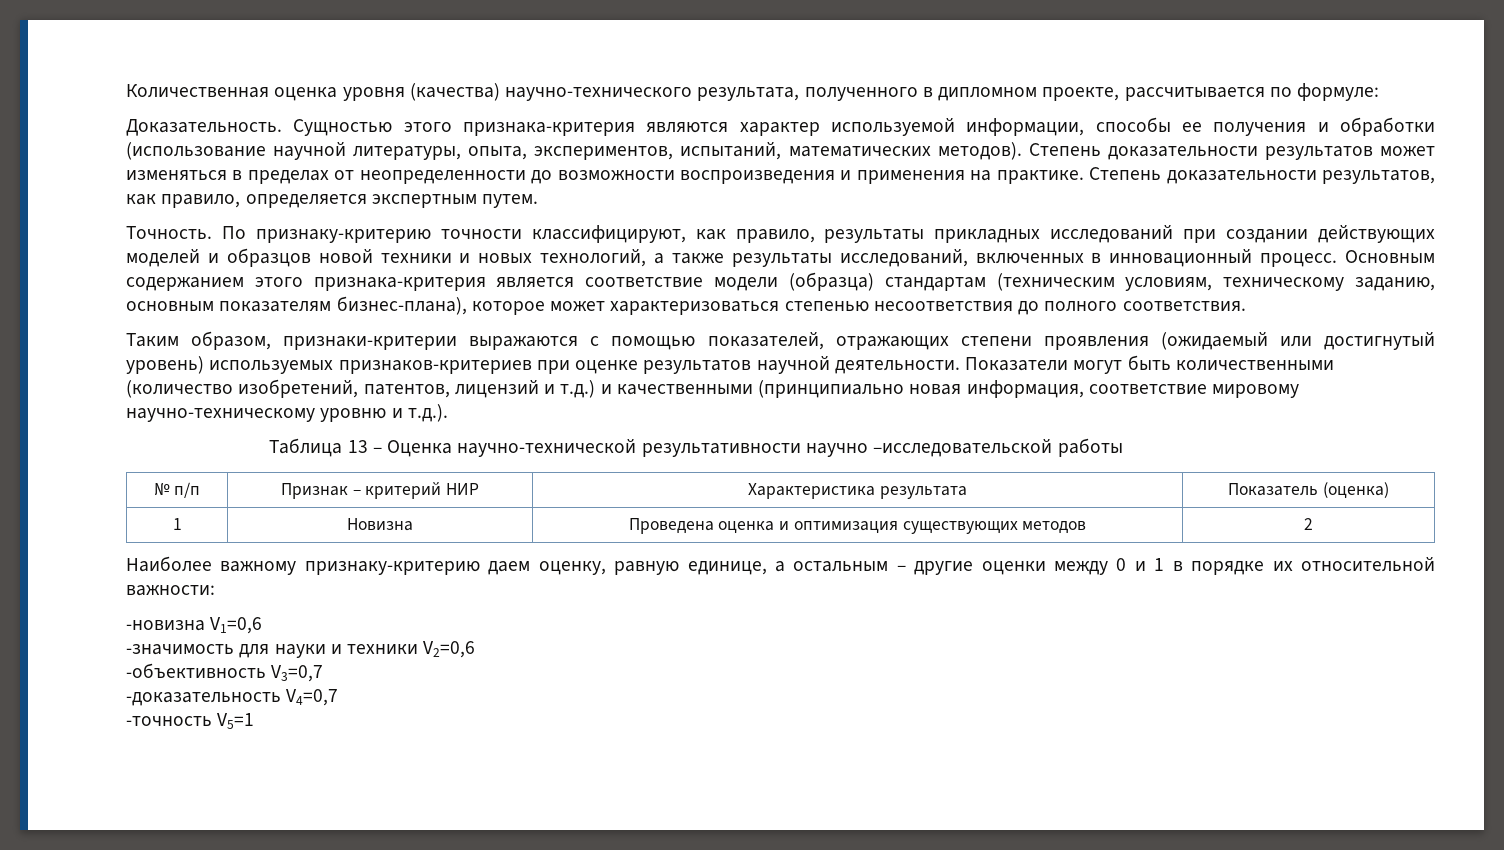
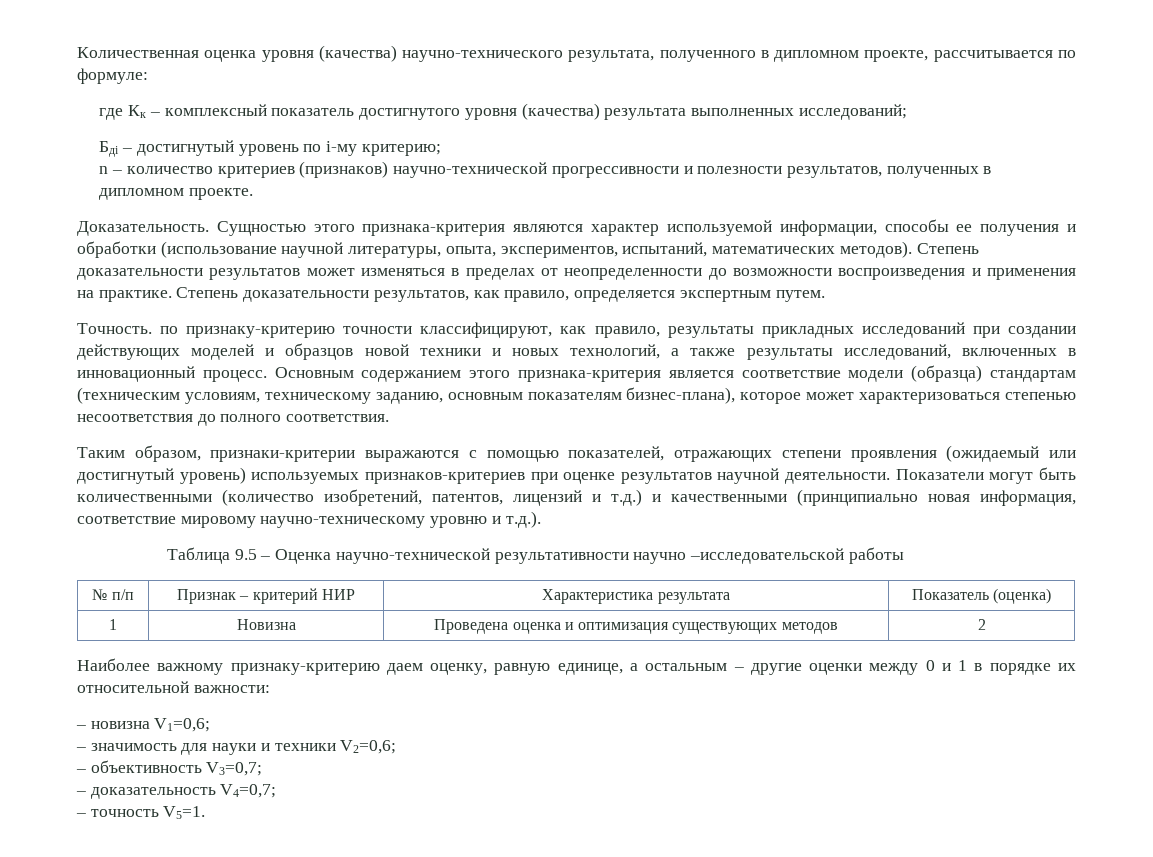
+ где Кк – комплексный показатель достигнутого уровня (качества) результата выполненных исследований;
+ Бдi – достигнутый уровень по i-му критерию;
+ n – количество критериев (признаков) научно-технической прогрессивности и полезности результатов, полученных в дипломном проекте.
- Точность. По признаку-критерию точности классифицируют, как правило, результаты прикладных исследований при создании действующих моделей и образцов новой техники и новых технологий, а также результаты исследований, включенных в инновационный процесс.
+ Точность. по признаку-критерию точности классифицируют, как правило, результаты прикладных исследований при создании действующих моделей и образцов новой техники и новых технологий, а также результаты исследований, включенных в инновационный процесс.
- Таблица 13 – Оценка научно-технической результативности научно –исследовательской работы
+ Таблица 9.5 – Оценка научно-технической результативности научно –исследовательской работы
- -новизна V1=0,6
- -значимость для науки и техники V2=0,6
- -объективность V3=0,7
- -доказательность V4=0,7
- -точность V5=1
+ – новизна V1=0,6;
+ – значимость для науки и техники V2=0,6;
+ – объективность V3=0,7;
+ – доказательность V4=0,7;
+ – точность V5=1.

